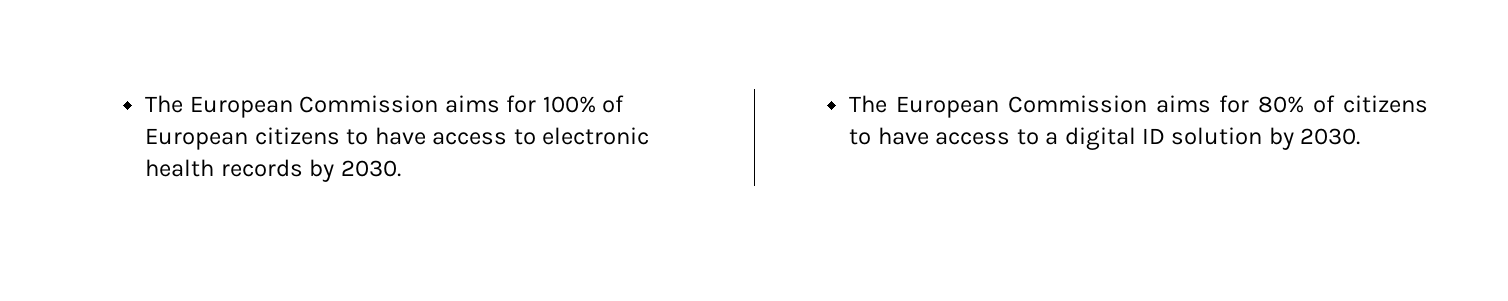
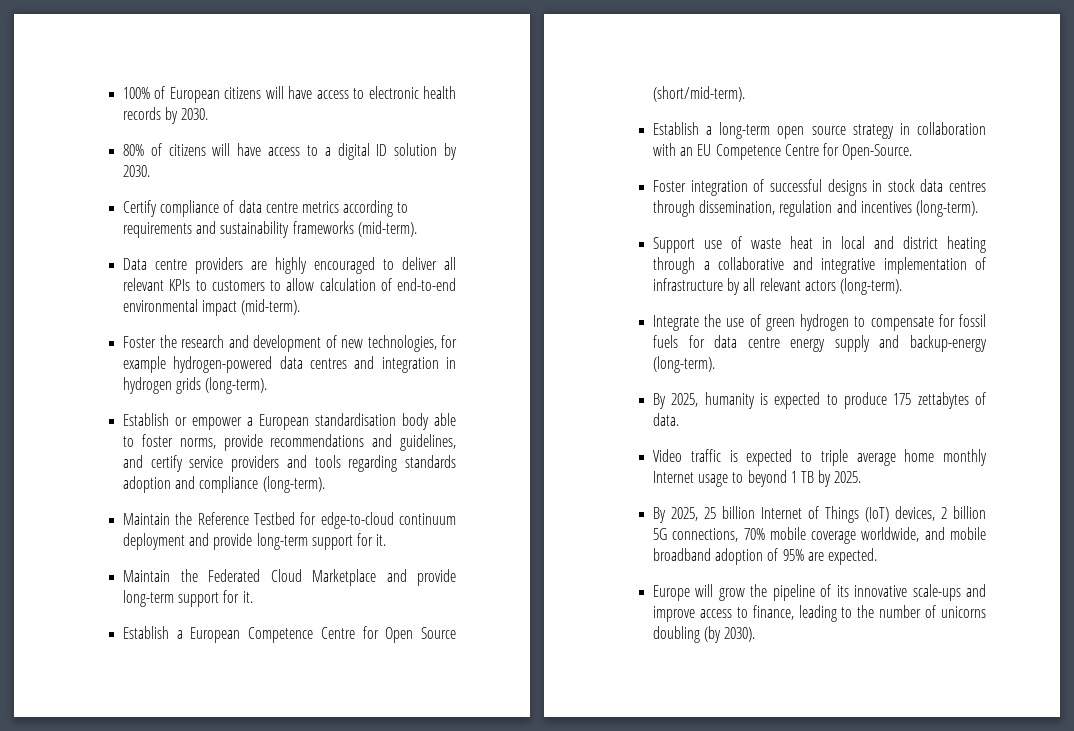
- The European Commission aims for 100% of European citizens to have access to electronic health records by 2030.
+ 100% of European citizens will have access to electronic health records by 2030.
- The European Commission aims for 80% of citizens to have access to a digital ID solution by 2030.
+ 80% of citizens will have access to a digital ID solution by 2030.
+ Certify compliance of data centre metrics according to requirements and sustainability frameworks (mid-term).
+ Data centre providers are highly encouraged to deliver all relevant KPIs to customers to allow calculation of end-to-end environmental impact (mid-term).
+ Foster the research and development of new technologies, for example hydrogen-powered data centres and integration in hydrogen grids (long-term).
+ Establish or empower a European standardisation body able to foster norms, provide recommendations and guidelines, and certify service providers and tools regarding standards adoption and compliance (long-term).
+ Maintain the Reference Testbed for edge-to-cloud continuum deployment and provide long-term support for it.
+ Maintain the Federated Cloud Marketplace and provide long-term support for it.
+ Establish a European Competence Centre for Open Source (short/mid-term).
+ Establish a long-term open source strategy in collaboration with an EU Competence Centre for Open-Source.
+ Foster integration of successful designs in stock data centres through dissemination, regulation and incentives (long-term).
+ Support use of waste heat in local and district heating through a collaborative and integrative implementation of infrastructure by all relevant actors (long-term).
+ Integrate the use of green hydrogen to compensate for fossil fuels for data centre energy supply and backup-energy (long-term).
+ By 2025, humanity is expected to produce 175 zettabytes of data.
+ Video traffic is expected to triple average home monthly Internet usage to beyond 1 TB by 2025.
+ By 2025, 25 billion Internet of Things (IoT) devices, 2 billion 5G connections, 70% mobile coverage worldwide, and mobile broadband adoption of 95% are expected.
+ Europe will grow the pipeline of its innovative scale-ups and improve access to finance, leading to the number of unicorns doubling (by 2030).

